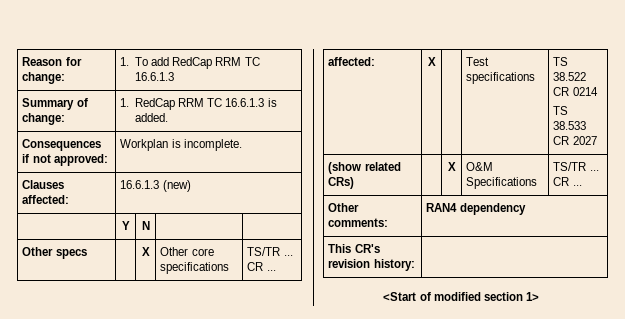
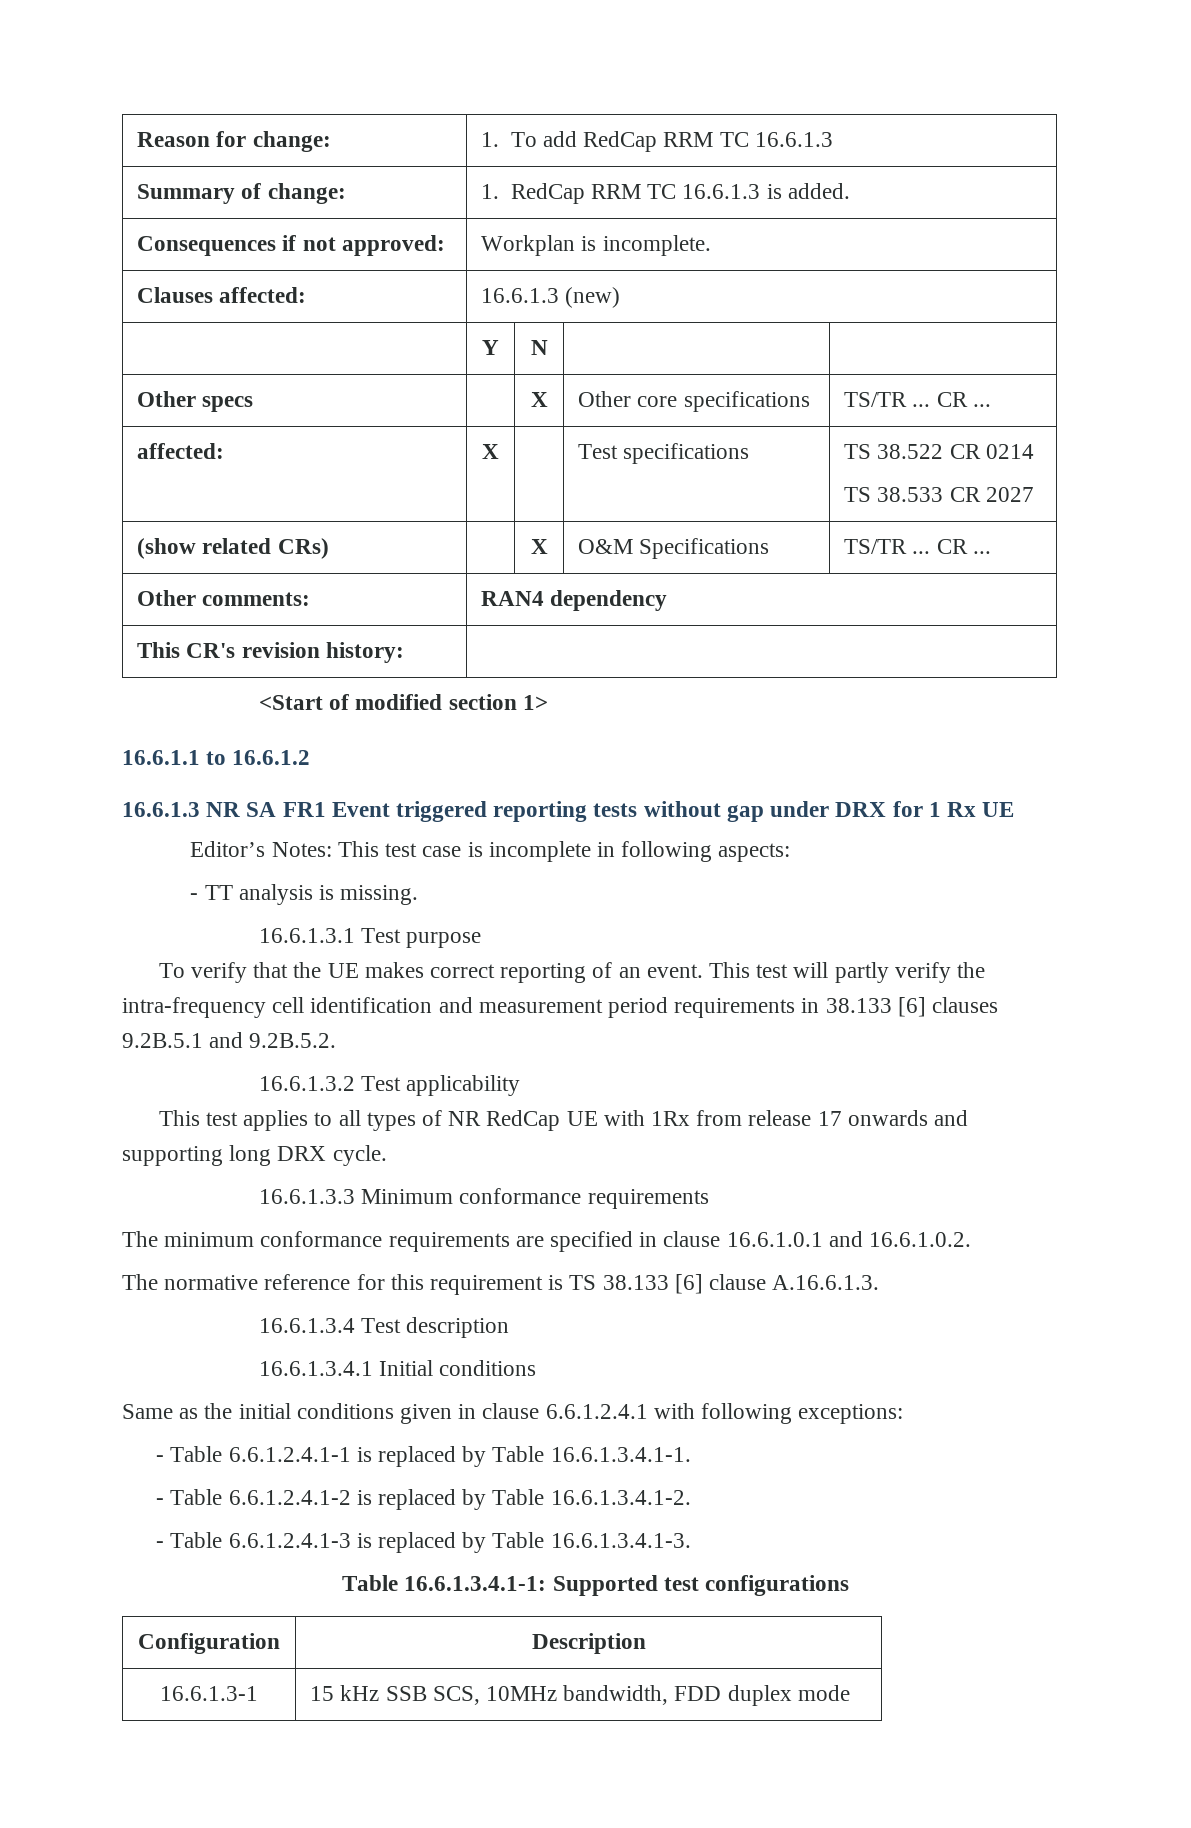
+ 16.6.1.1 to 16.6.1.2
+ 16.6.1.3 NR SA FR1 Event triggered reporting tests without gap under DRX for 1 Rx UE
+ Editor’s Notes: This test case is incomplete in following aspects:
+ - TT analysis is missing.
+ 16.6.1.3.1 Test purpose
+ To verify that the UE makes correct reporting of an event. This test will partly verify the intra-frequency cell identification and measurement period requirements in 38.133 [6] clauses 9.2B.5.1 and 9.2B.5.2.
+ 16.6.1.3.2 Test applicability
+ This test applies to all types of NR RedCap UE with 1Rx from release 17 onwards and supporting long DRX cycle.
+ 16.6.1.3.3 Minimum conformance requirements
+ The minimum conformance requirements are specified in clause 16.6.1.0.1 and 16.6.1.0.2.
+ The normative reference for this requirement is TS 38.133 [6] clause A.16.6.1.3.
+ 16.6.1.3.4 Test description
+ 16.6.1.3.4.1 Initial conditions
+ Same as the initial conditions given in clause 6.6.1.2.4.1 with following exceptions:
+ - Table 6.6.1.2.4.1-1 is replaced by Table 16.6.1.3.4.1-1.
+ - Table 6.6.1.2.4.1-2 is replaced by Table 16.6.1.3.4.1-2.
+ - Table 6.6.1.2.4.1-3 is replaced by Table 16.6.1.3.4.1-3.
+ Table 16.6.1.3.4.1-1: Supported test configurations
+ Configuration | Description
+ 16.6.1.3-1 | 15 kHz SSB SCS, 10MHz bandwidth, FDD duplex mode

